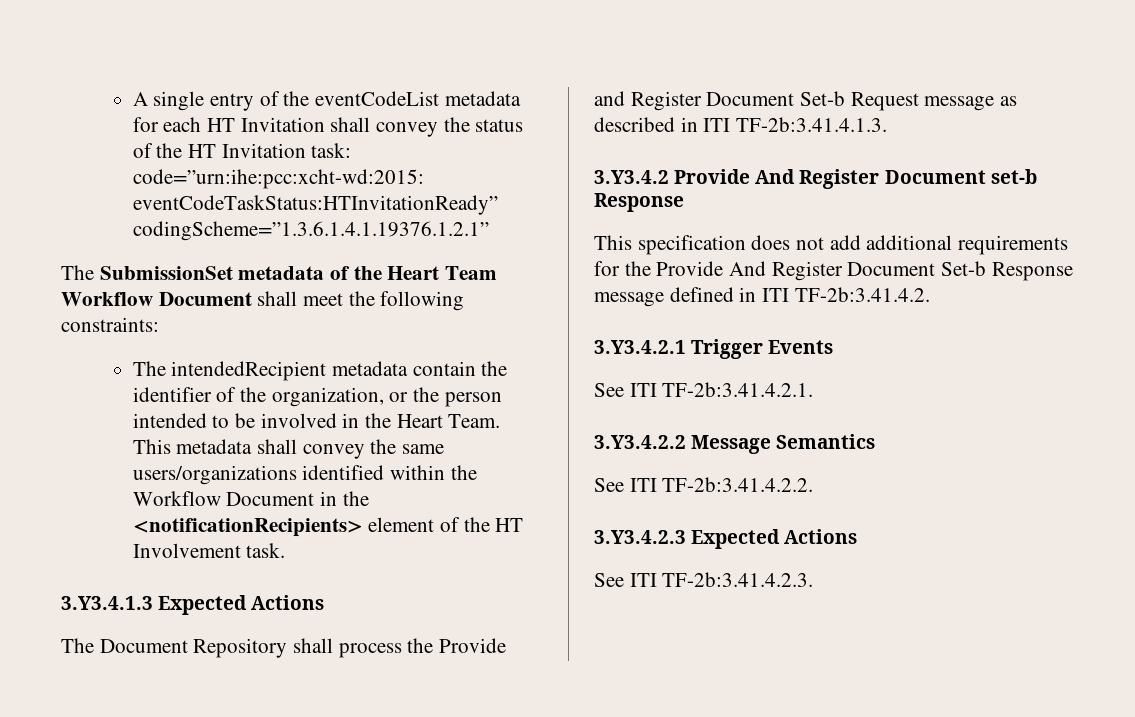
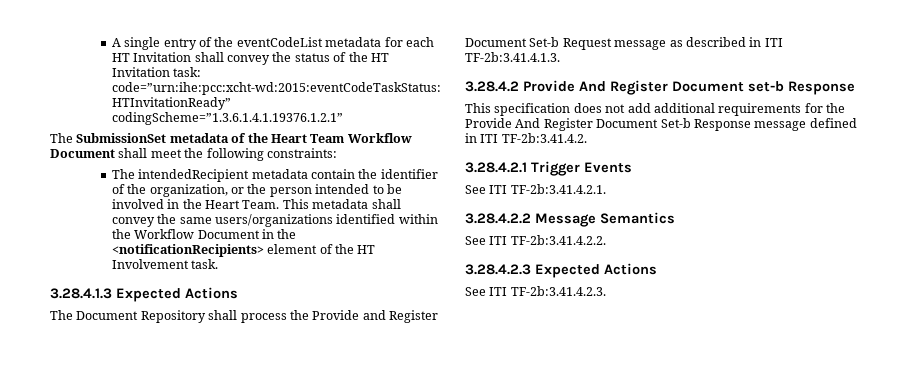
- 3.Y3.4.1.3 Expected Actions
+ 3.28.4.1.3 Expected Actions
- 3.Y3.4.2 Provide And Register Document set-b Response
+ 3.28.4.2 Provide And Register Document set-b Response
- 3.Y3.4.2.1 Trigger Events
+ 3.28.4.2.1 Trigger Events
- 3.Y3.4.2.2 Message Semantics
+ 3.28.4.2.2 Message Semantics
- 3.Y3.4.2.3 Expected Actions
+ 3.28.4.2.3 Expected Actions

